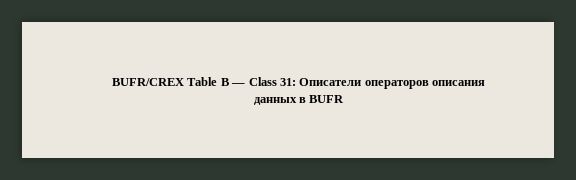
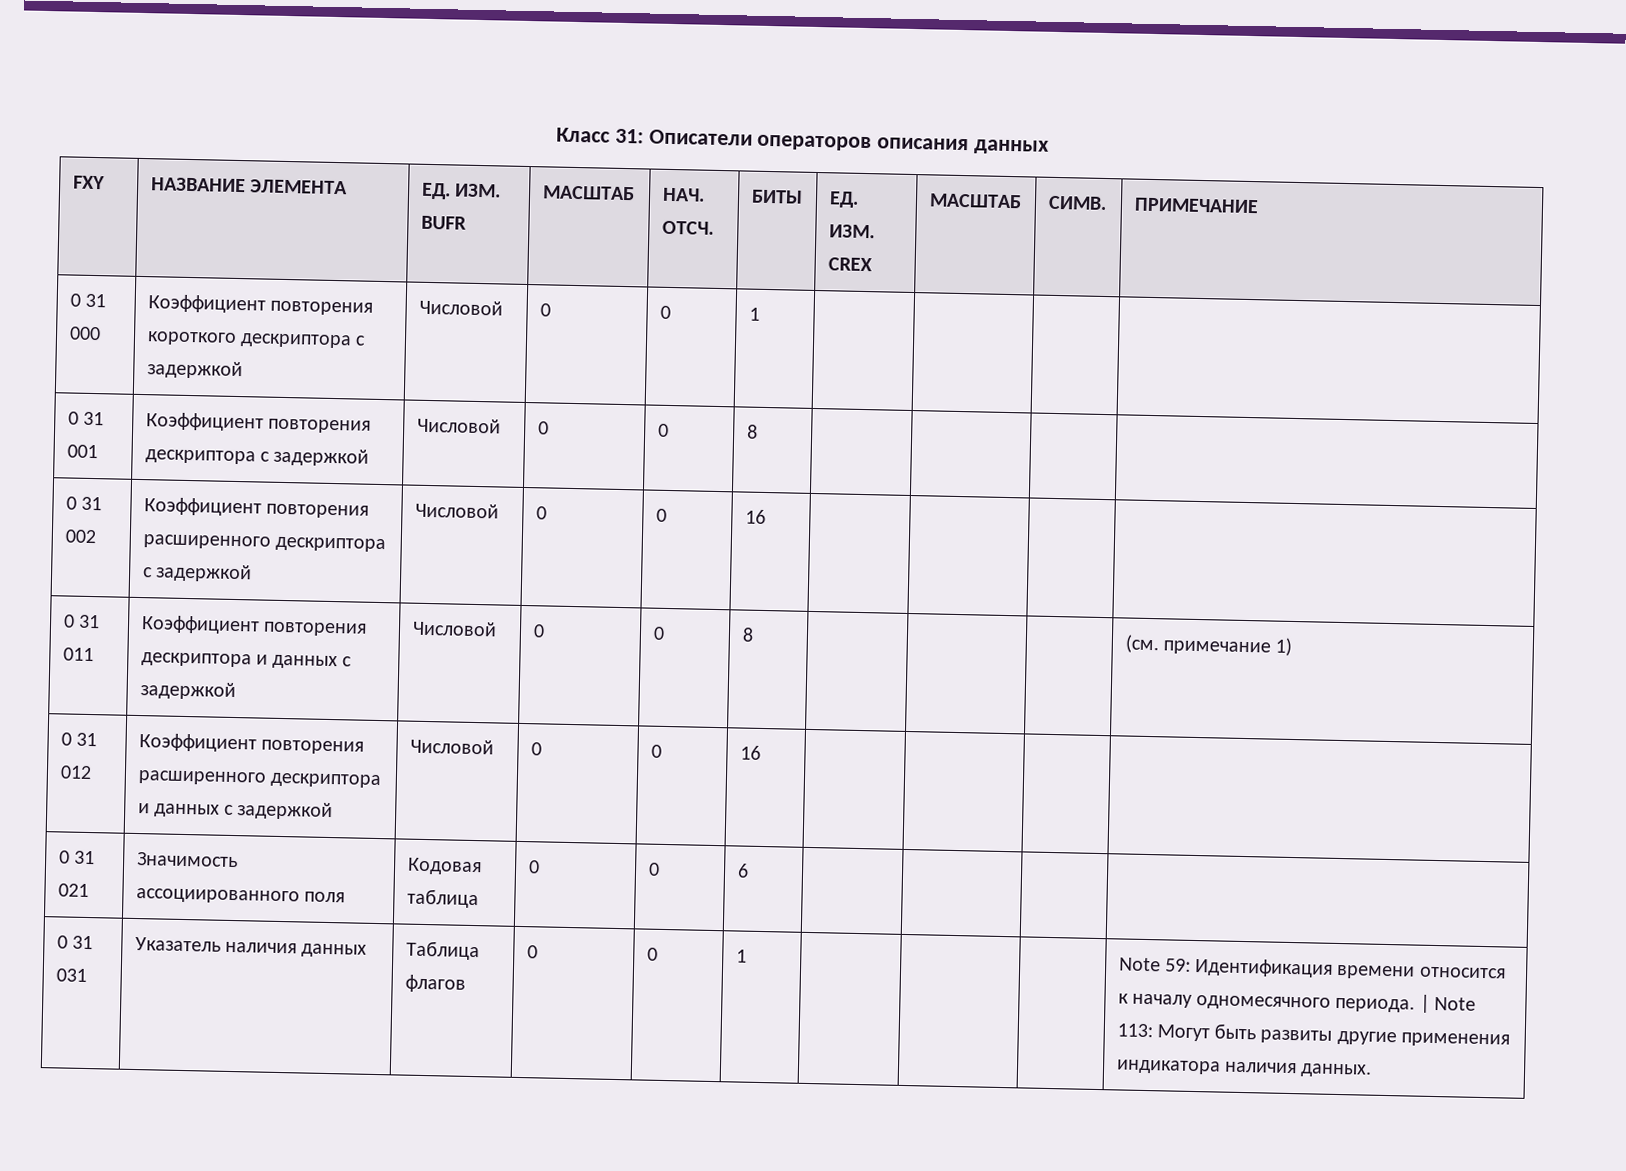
- BUFR/CREX Table B — Class 31: Описатели операторов описания данных в BUFR
+ Класс 31: Описатели операторов описания данных
+ FXY | НАЗВАНИЕ ЭЛЕМЕНТА | ЕД. ИЗМ. BUFR | МАСШТАБ | НАЧ. ОТСЧ. | БИТЫ | ЕД. ИЗМ. CREX | МАСШТАБ | СИМВ. | ПРИМЕЧАНИЕ
+ 0 31 000 | Коэффициент повторения короткого дескриптора с задержкой | Числовой | 0 | 0 | 1 | | | |
+ 0 31 001 | Коэффициент повторения дескриптора с задержкой | Числовой | 0 | 0 | 8 | | | |
+ 0 31 002 | Коэффициент повторения расширенного дескриптора с задержкой | Числовой | 0 | 0 | 16 | | | |
+ 0 31 011 | Коэффициент повторения дескриптора и данных с задержкой | Числовой | 0 | 0 | 8 | | | | (см. примечание 1)
+ 0 31 012 | Коэффициент повторения расширенного дескриптора и данных с задержкой | Числовой | 0 | 0 | 16 | | | |
+ 0 31 021 | Значимость ассоциированного поля | Кодовая таблица | 0 | 0 | 6 | | | |
+ 0 31 031 | Указатель наличия данных | Таблица флагов | 0 | 0 | 1 | | | | Note 59: Идентификация времени относится к началу одномесячного периода. | Note 113: Могут быть развиты другие применения индикатора наличия данных.

